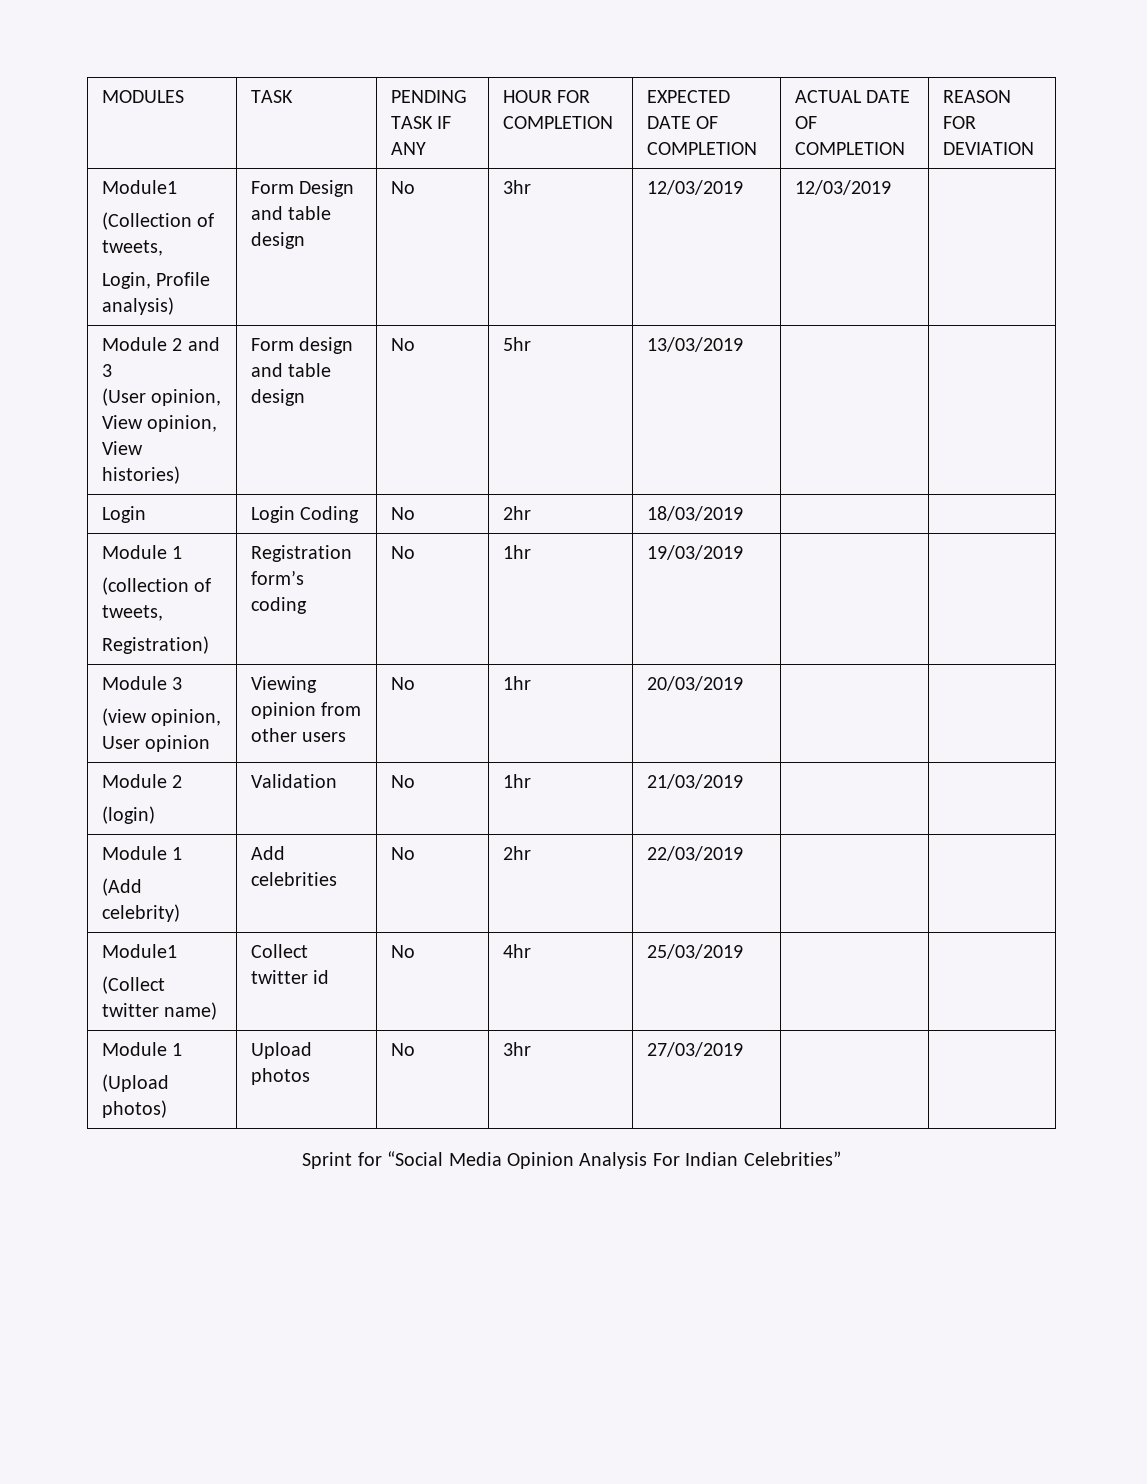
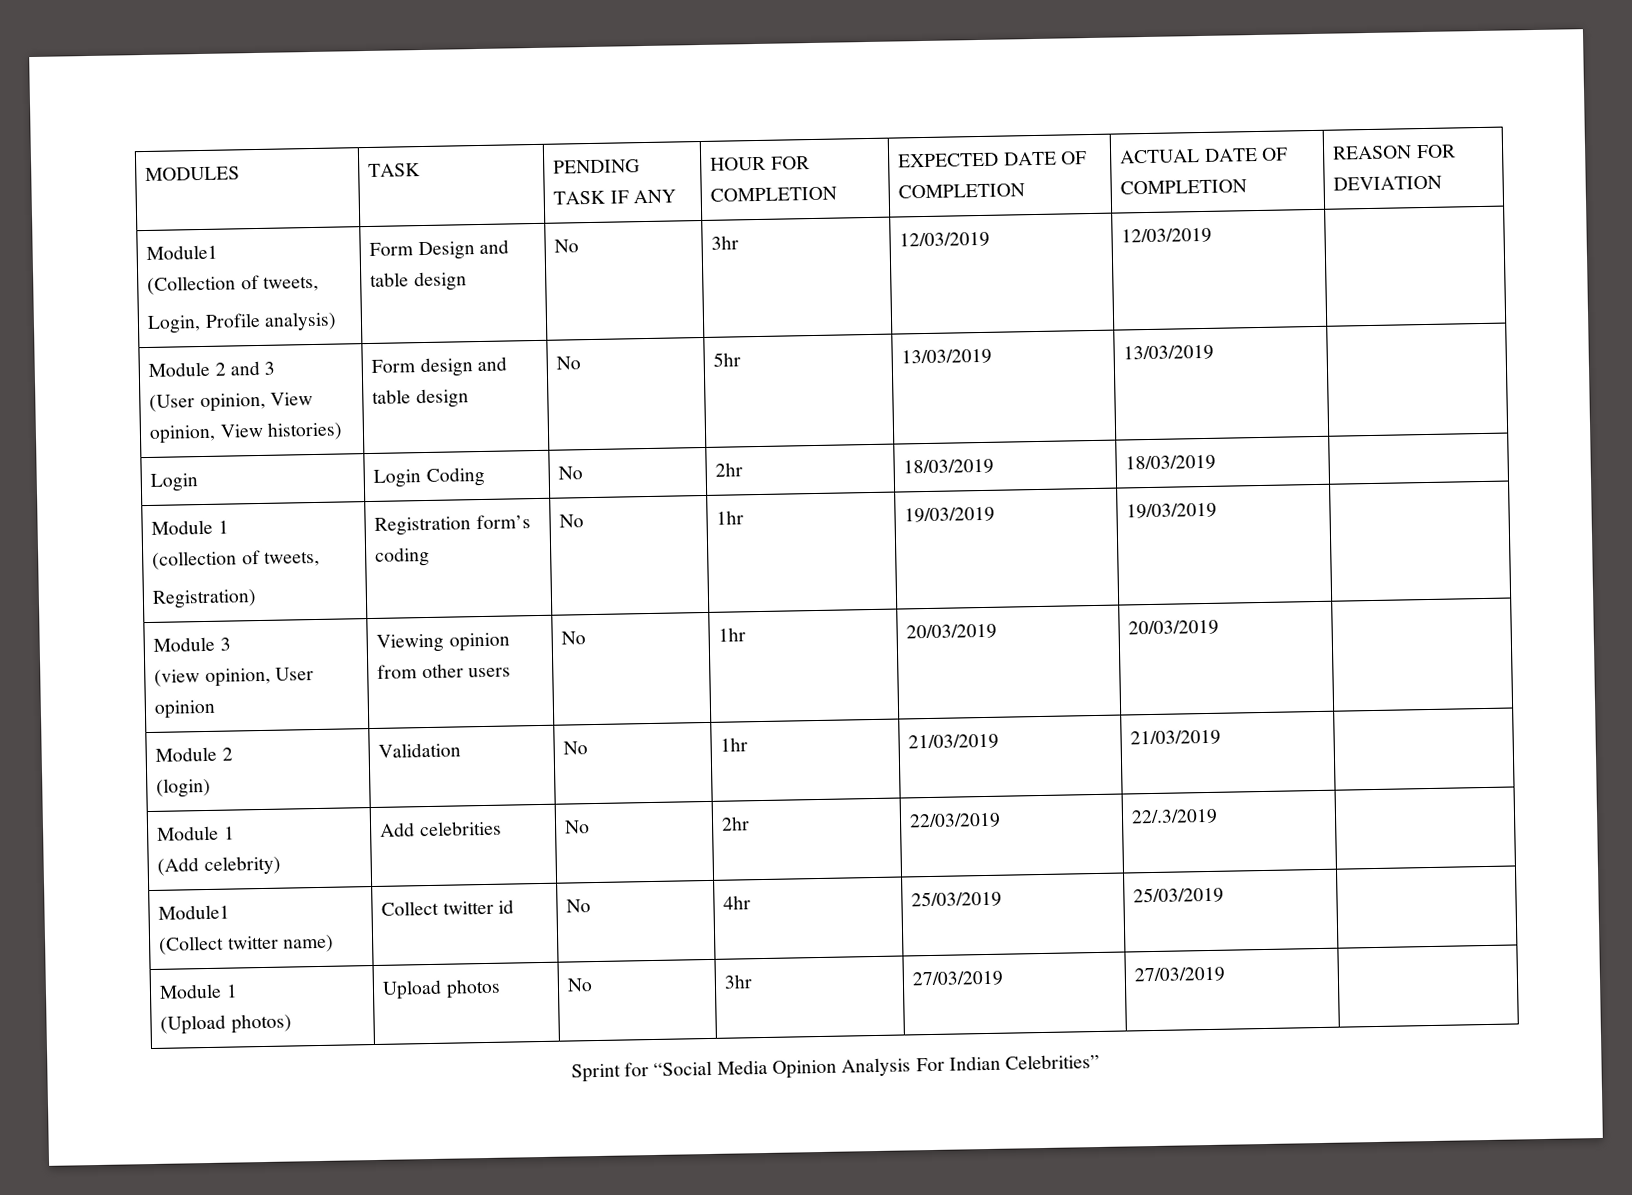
  Module 2 and 3
- (User opinion, View opinion, View histories) | Form design and table design | No | 5hr | 13/03/2019 | |
+ (User opinion, View opinion, View histories) | Form design and table design | No | 5hr | 13/03/2019 | 13/03/2019 |
- Login | Login Coding | No | 2hr | 18/03/2019 | |
+ Login | Login Coding | No | 2hr | 18/03/2019 | 18/03/2019 |
  Module 1
  (collection of tweets,
- Registration) | Registration form’s coding | No | 1hr | 19/03/2019 | |
+ Registration) | Registration form’s coding | No | 1hr | 19/03/2019 | 19/03/2019 |
  Module 3
- (view opinion, User opinion | Viewing opinion from other users | No | 1hr | 20/03/2019 | |
+ (view opinion, User opinion | Viewing opinion from other users | No | 1hr | 20/03/2019 | 20/03/2019 |
  Module 2
- (login) | Validation | No | 1hr | 21/03/2019 | |
+ (login) | Validation | No | 1hr | 21/03/2019 | 21/03/2019 |
  Module 1
- (Add celebrity) | Add celebrities | No | 2hr | 22/03/2019 | |
+ (Add celebrity) | Add celebrities | No | 2hr | 22/03/2019 | 22/.3/2019 |
  Module1
- (Collect twitter name) | Collect twitter id | No | 4hr | 25/03/2019 | |
+ (Collect twitter name) | Collect twitter id | No | 4hr | 25/03/2019 | 25/03/2019 |
  Module 1
- (Upload photos) | Upload photos | No | 3hr | 27/03/2019 | |
+ (Upload photos) | Upload photos | No | 3hr | 27/03/2019 | 27/03/2019 |

